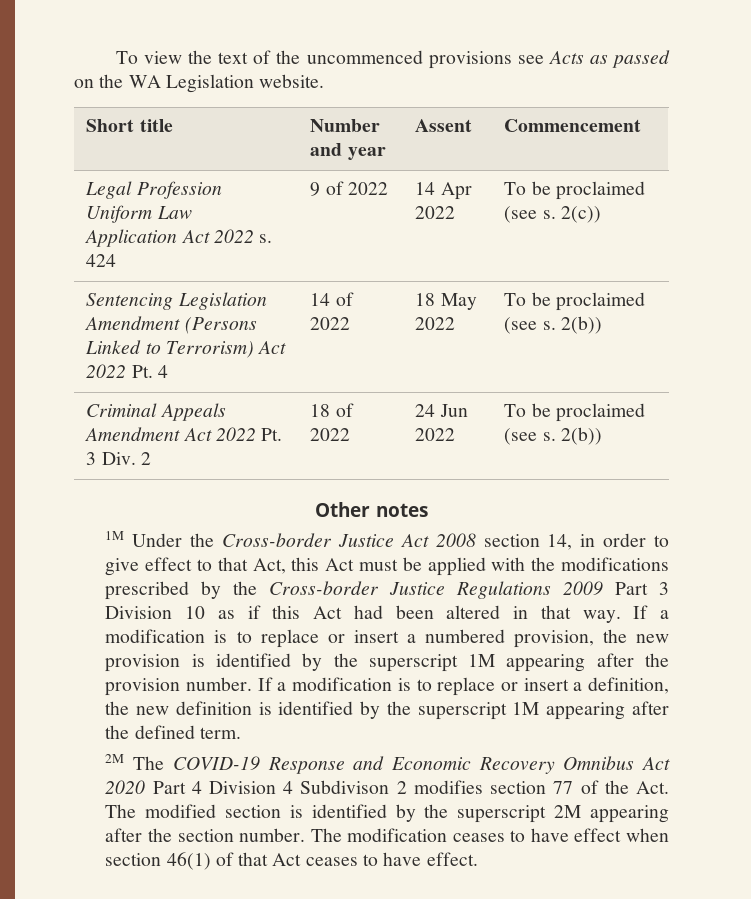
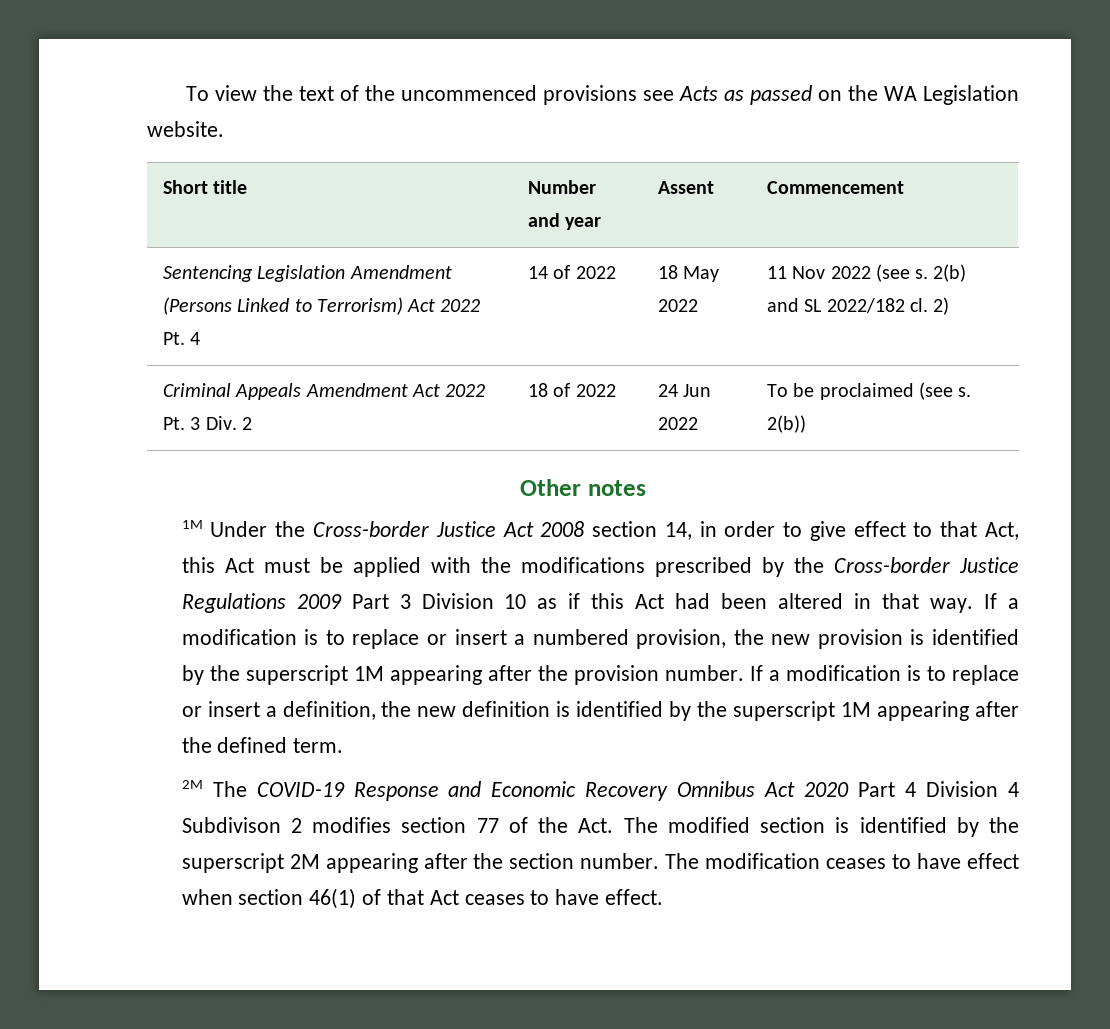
- Legal Profession Uniform Law Application Act 2022 s. 424 | 9 of 2022 | 14 Apr 2022 | To be proclaimed (see s. 2(c))
- Sentencing Legislation Amendment (Persons Linked to Terrorism) Act 2022 Pt. 4 | 14 of 2022 | 18 May 2022 | To be proclaimed (see s. 2(b))
+ Sentencing Legislation Amendment (Persons Linked to Terrorism) Act 2022 Pt. 4 | 14 of 2022 | 18 May 2022 | 11 Nov 2022 (see s. 2(b) and SL 2022/182 cl. 2)

